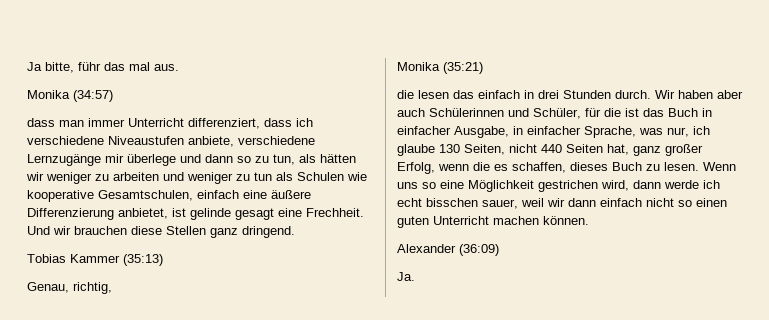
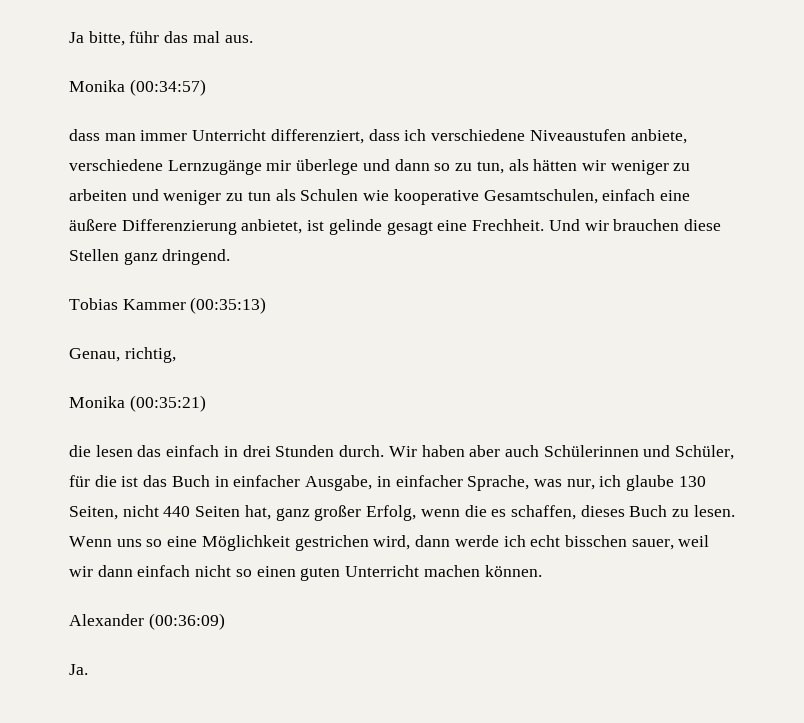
- Monika (34:57)
+ Monika (00:34:57)
- Tobias Kammer (35:13)
+ Tobias Kammer (00:35:13)
- Monika (35:21)
+ Monika (00:35:21)
- Alexander (36:09)
+ Alexander (00:36:09)

